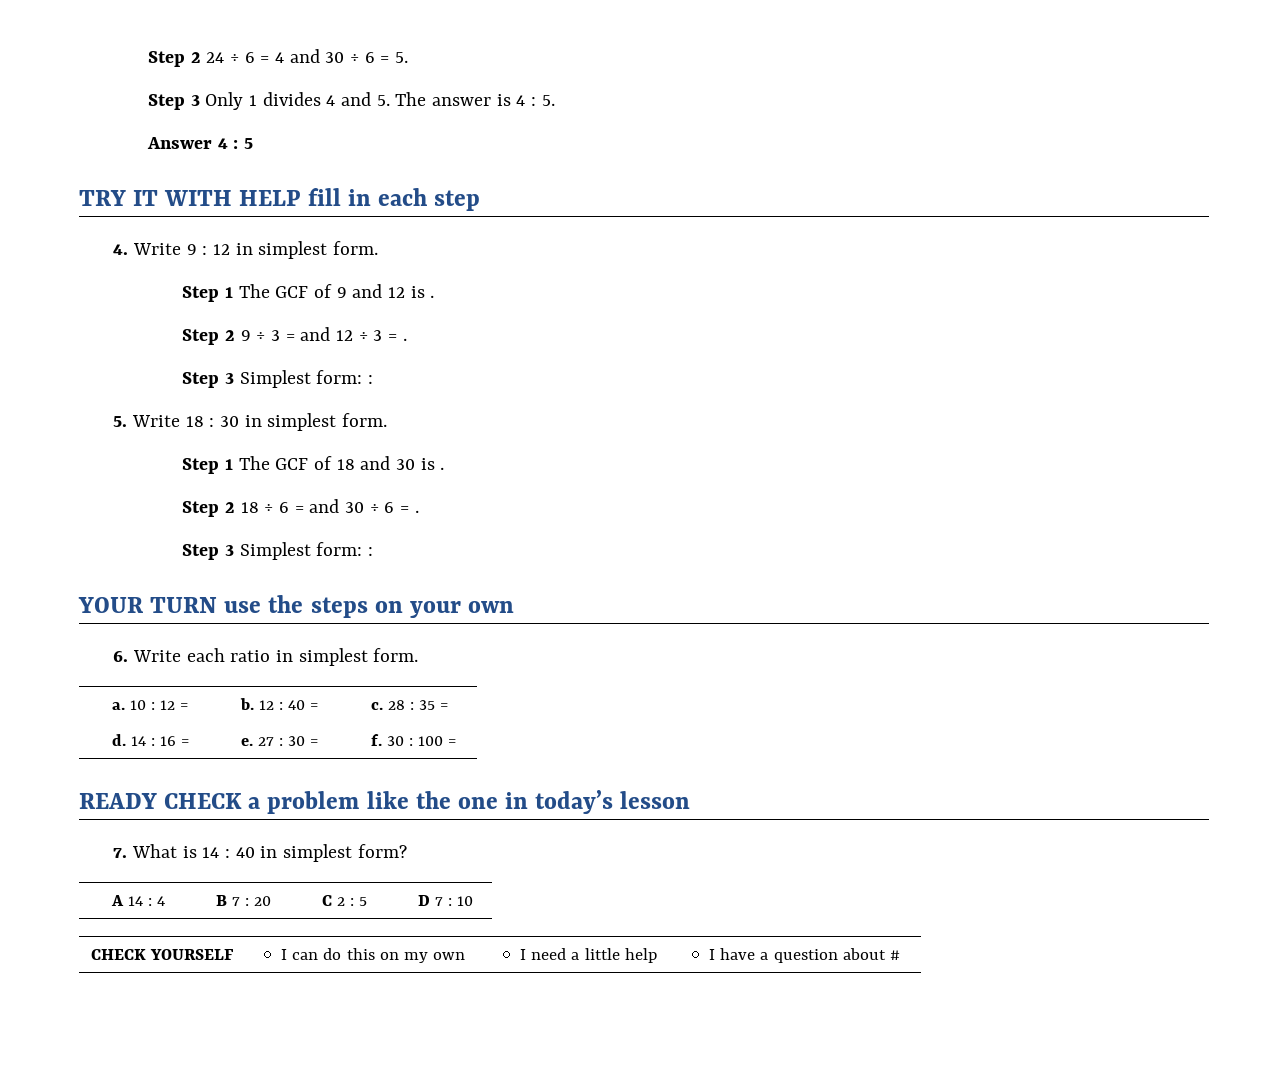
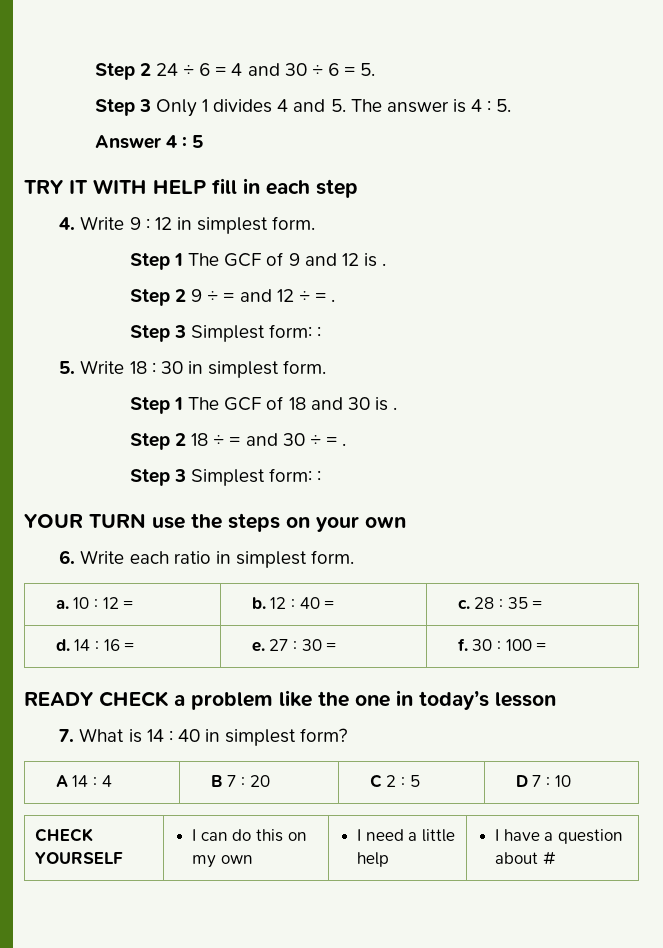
- Step 2 9 ÷ 3 = and 12 ÷ 3 = .
+ Step 2 9 ÷ = and 12 ÷ = .
- Step 2 18 ÷ 6 = and 30 ÷ 6 = .
+ Step 2 18 ÷ = and 30 ÷ = .

